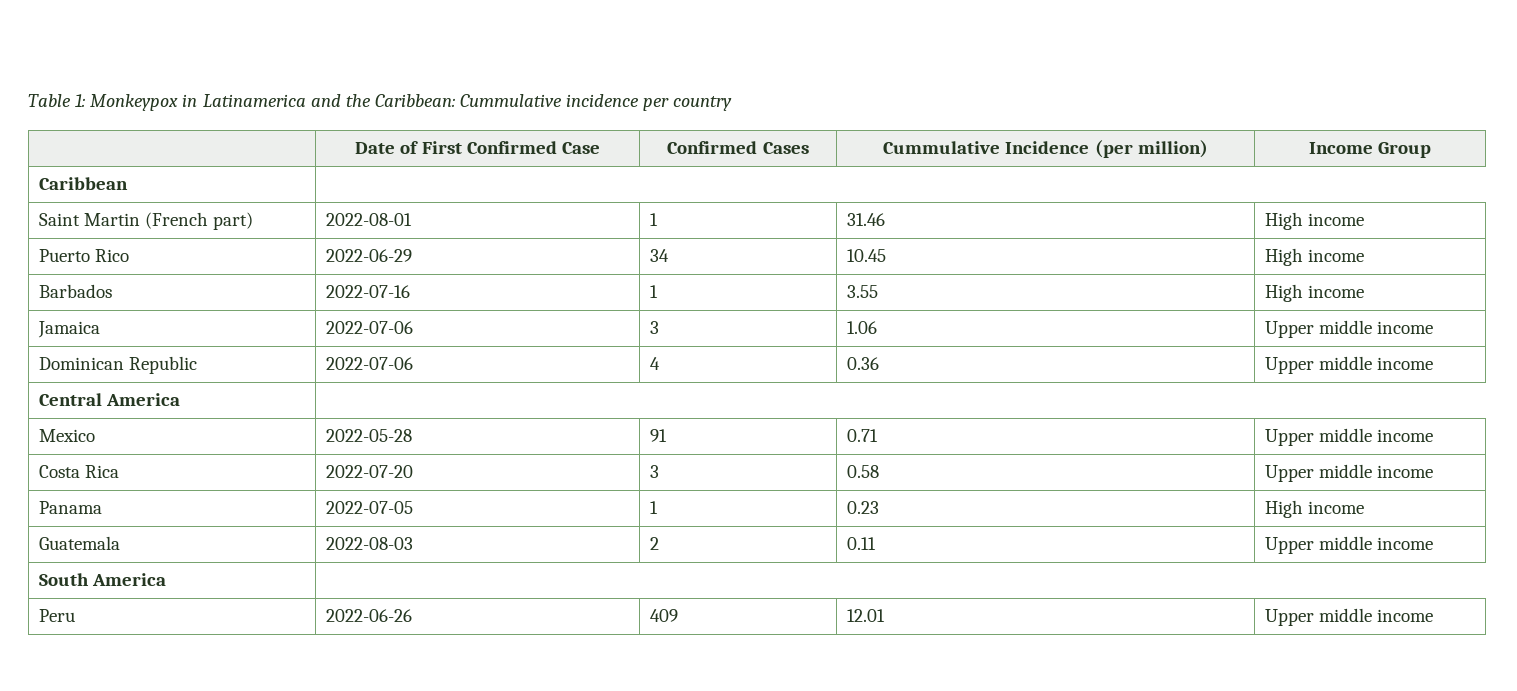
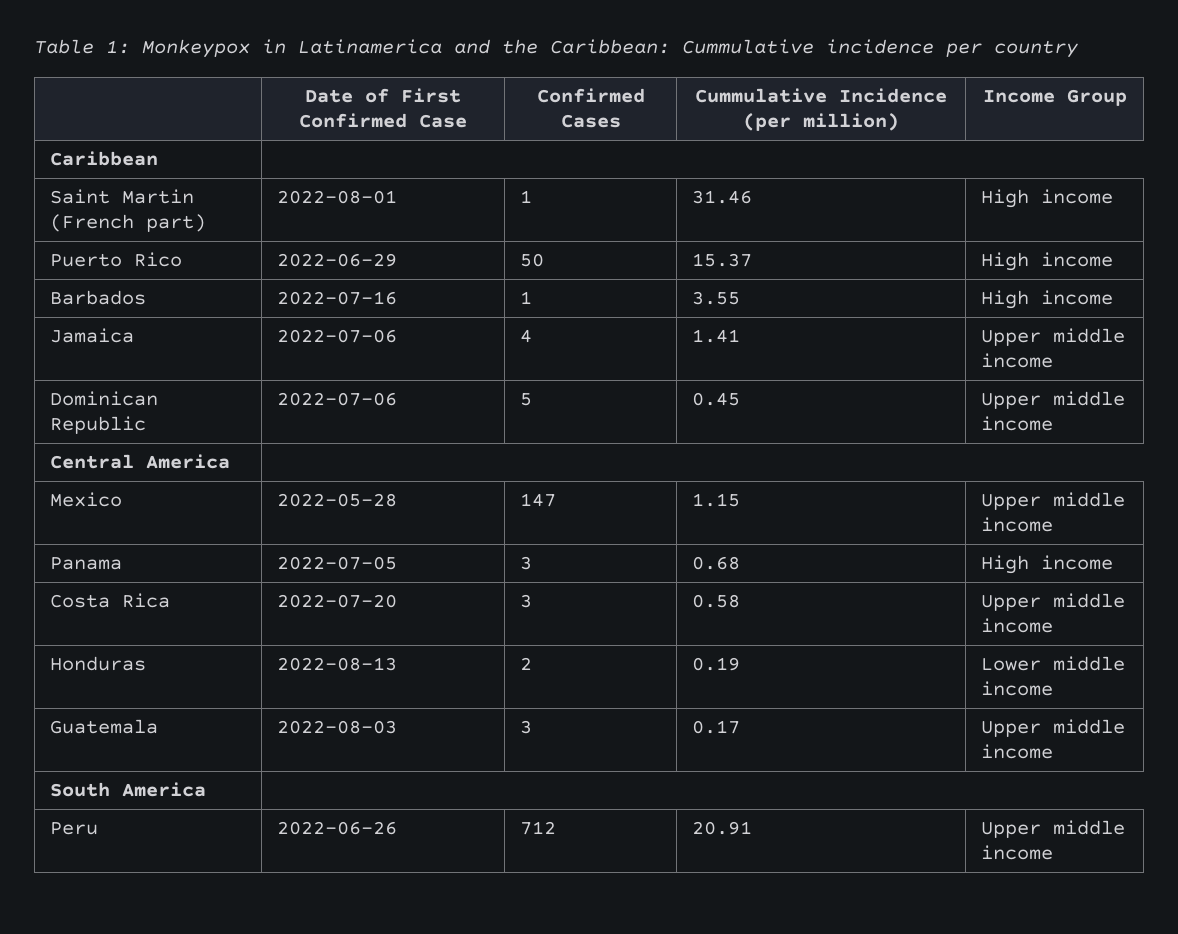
- Puerto Rico | 2022-06-29 | 34 | 10.45 | High income
+ Puerto Rico | 2022-06-29 | 50 | 15.37 | High income
- Jamaica | 2022-07-06 | 3 | 1.06 | Upper middle income
+ Jamaica | 2022-07-06 | 4 | 1.41 | Upper middle income
- Dominican Republic | 2022-07-06 | 4 | 0.36 | Upper middle income
+ Dominican Republic | 2022-07-06 | 5 | 0.45 | Upper middle income
- Mexico | 2022-05-28 | 91 | 0.71 | Upper middle income
+ Mexico | 2022-05-28 | 147 | 1.15 | Upper middle income
+ Panama | 2022-07-05 | 3 | 0.68 | High income
- Panama | 2022-07-05 | 1 | 0.23 | High income
+ Honduras | 2022-08-13 | 2 | 0.19 | Lower middle income
- Guatemala | 2022-08-03 | 2 | 0.11 | Upper middle income
+ Guatemala | 2022-08-03 | 3 | 0.17 | Upper middle income
- Peru | 2022-06-26 | 409 | 12.01 | Upper middle income
+ Peru | 2022-06-26 | 712 | 20.91 | Upper middle income

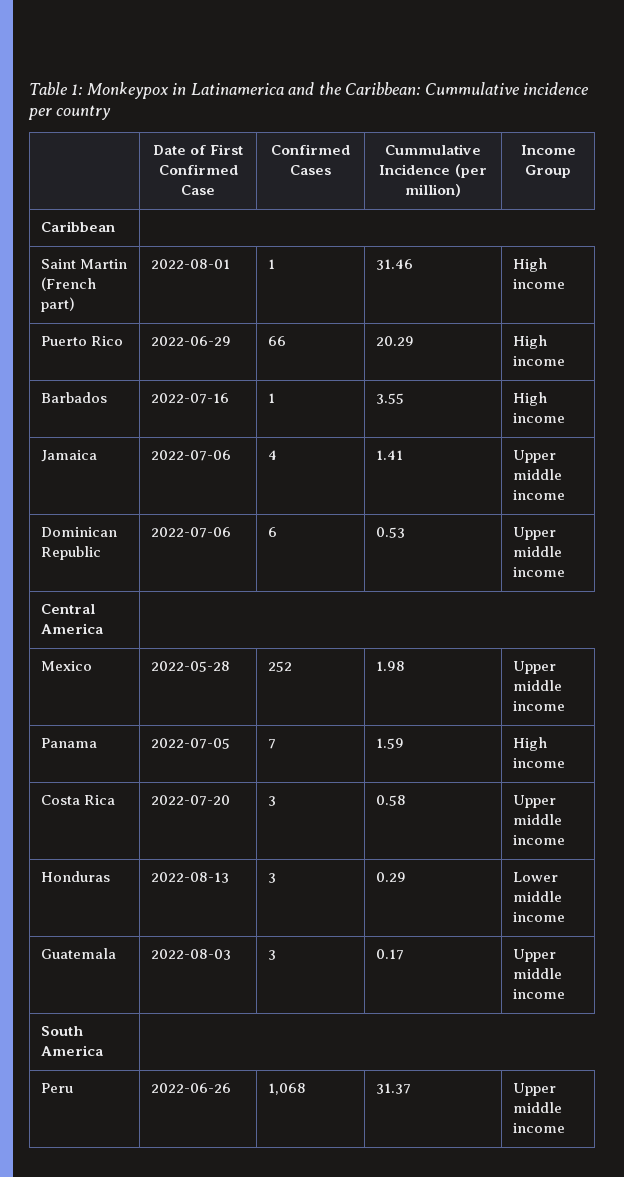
- Puerto Rico | 2022-06-29 | 50 | 15.37 | High income
+ Puerto Rico | 2022-06-29 | 66 | 20.29 | High income
- Dominican Republic | 2022-07-06 | 5 | 0.45 | Upper middle income
+ Dominican Republic | 2022-07-06 | 6 | 0.53 | Upper middle income
- Mexico | 2022-05-28 | 147 | 1.15 | Upper middle income
+ Mexico | 2022-05-28 | 252 | 1.98 | Upper middle income
- Panama | 2022-07-05 | 3 | 0.68 | High income
+ Panama | 2022-07-05 | 7 | 1.59 | High income
- Honduras | 2022-08-13 | 2 | 0.19 | Lower middle income
+ Honduras | 2022-08-13 | 3 | 0.29 | Lower middle income
- Peru | 2022-06-26 | 712 | 20.91 | Upper middle income
+ Peru | 2022-06-26 | 1,068 | 31.37 | Upper middle income

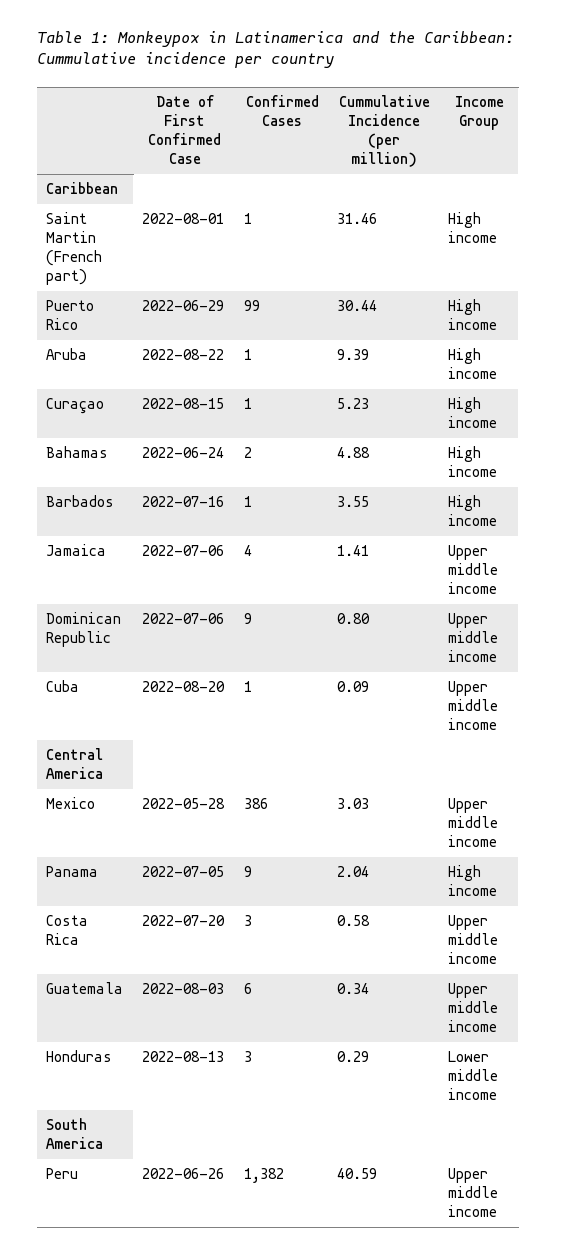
- Puerto Rico | 2022-06-29 | 66 | 20.29 | High income
+ Puerto Rico | 2022-06-29 | 99 | 30.44 | High income
+ Aruba | 2022-08-22 | 1 | 9.39 | High income
+ Curaçao | 2022-08-15 | 1 | 5.23 | High income
+ Bahamas | 2022-06-24 | 2 | 4.88 | High income
- Dominican Republic | 2022-07-06 | 6 | 0.53 | Upper middle income
+ Dominican Republic | 2022-07-06 | 9 | 0.80 | Upper middle income
+ Cuba | 2022-08-20 | 1 | 0.09 | Upper middle income
- Mexico | 2022-05-28 | 252 | 1.98 | Upper middle income
+ Mexico | 2022-05-28 | 386 | 3.03 | Upper middle income
- Panama | 2022-07-05 | 7 | 1.59 | High income
+ Panama | 2022-07-05 | 9 | 2.04 | High income
+ Guatemala | 2022-08-03 | 6 | 0.34 | Upper middle income
- Guatemala | 2022-08-03 | 3 | 0.17 | Upper middle income
- Peru | 2022-06-26 | 1,068 | 31.37 | Upper middle income
+ Peru | 2022-06-26 | 1,382 | 40.59 | Upper middle income

